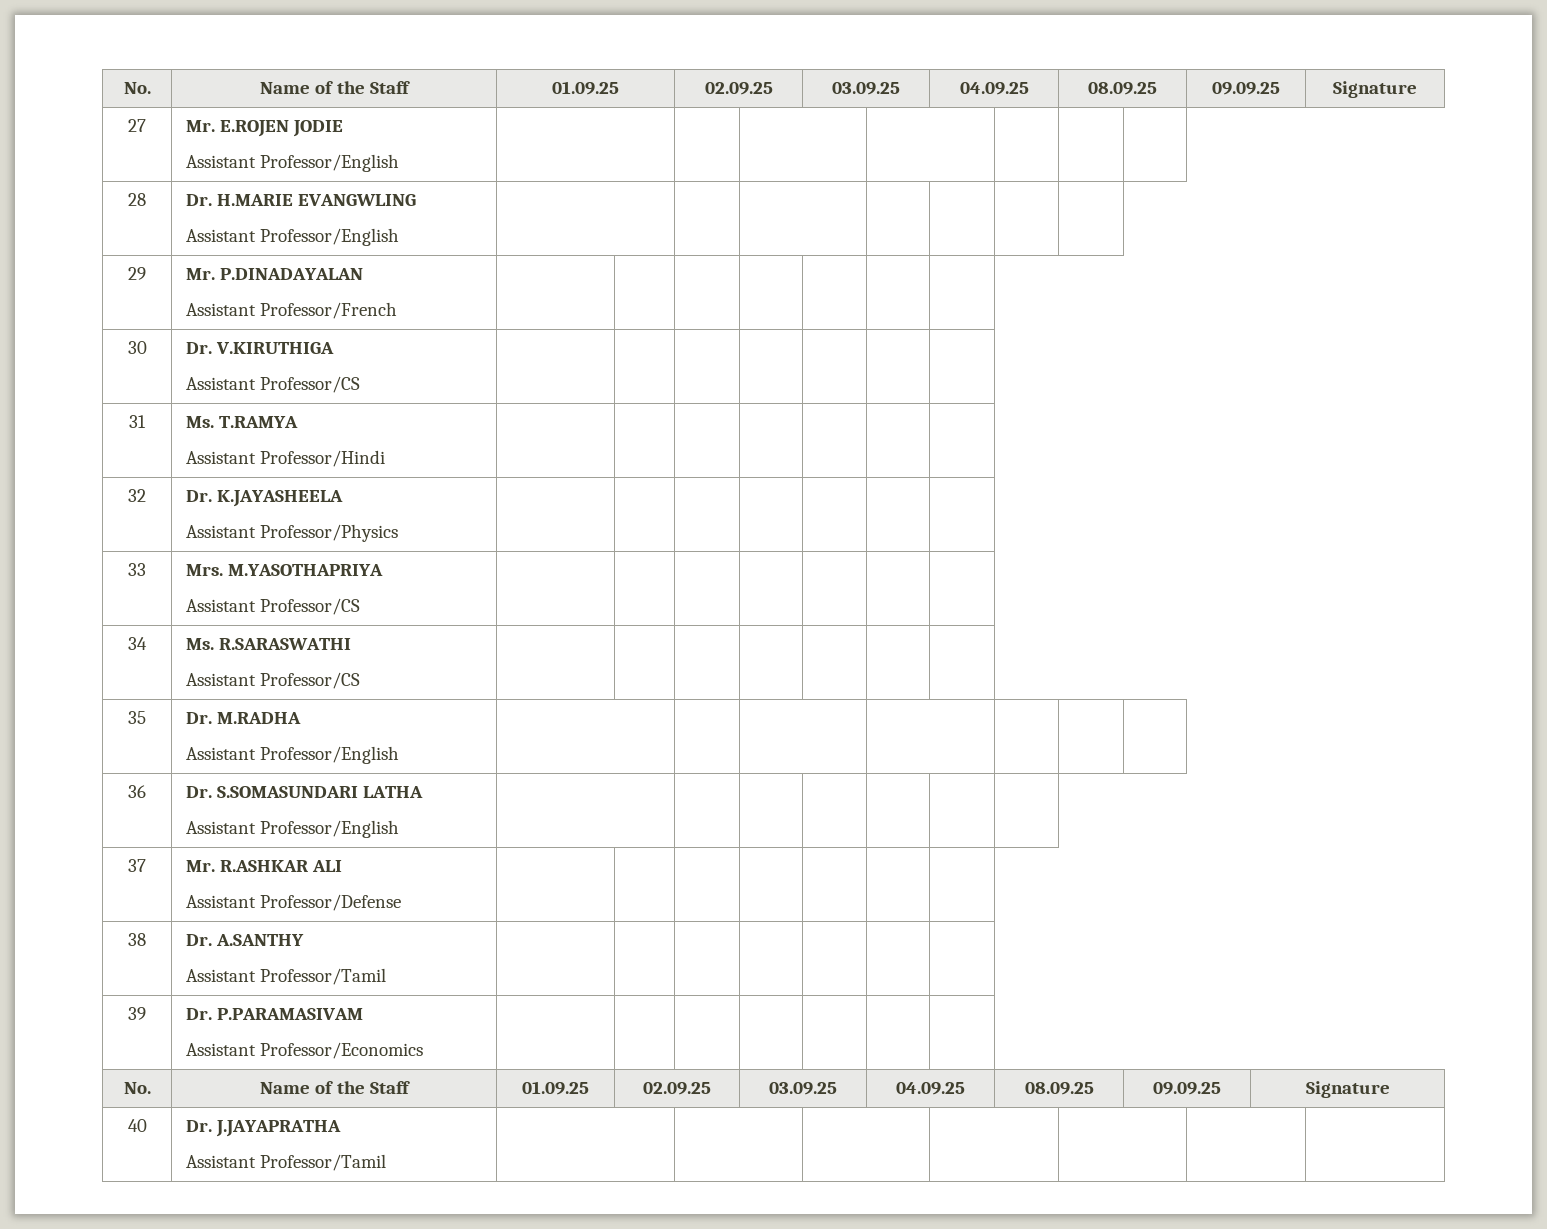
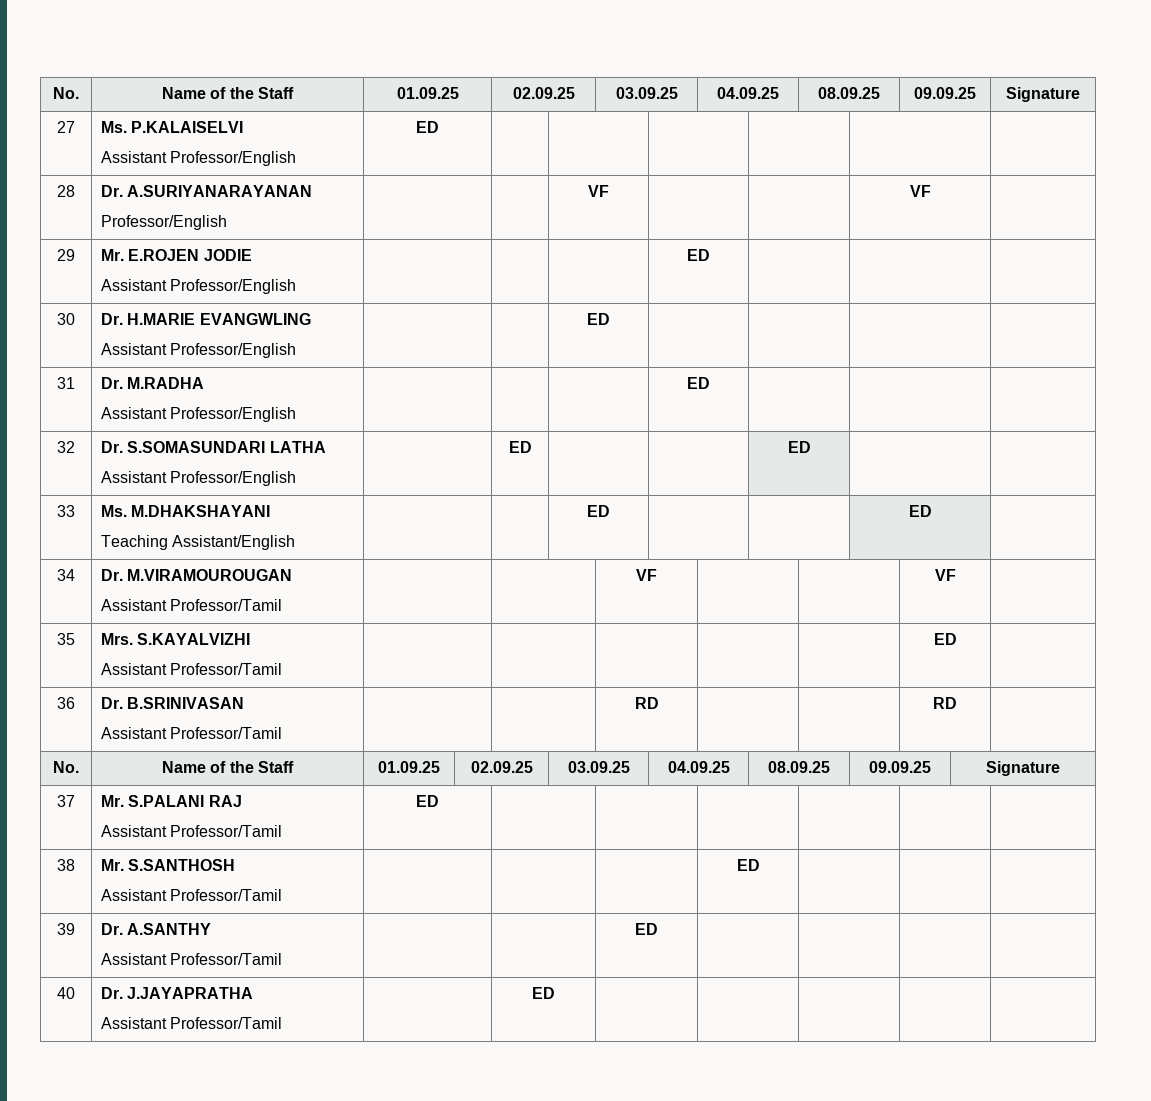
- 27 | Mr. E.ROJEN JODIE
- Assistant Professor/English | | | | | | |
- 28 | Dr. H.MARIE EVANGWLING
- Assistant Professor/English | | | | | | |
- 29 | Mr. P.DINADAYALAN
- Assistant Professor/French | | | | | | |
- 30 | Dr. V.KIRUTHIGA
- Assistant Professor/CS | | | | | | |
- 31 | Ms. T.RAMYA
- Assistant Professor/Hindi | | | | | | |
- 32 | Dr. K.JAYASHEELA
- Assistant Professor/Physics | | | | | | |
- 33 | Mrs. M.YASOTHAPRIYA
- Assistant Professor/CS | | | | | | |
- 34 | Ms. R.SARASWATHI
- Assistant Professor/CS | | | | | | |
- 35 | Dr. M.RADHA
- Assistant Professor/English | | | | | | |
- 36 | Dr. S.SOMASUNDARI LATHA
- Assistant Professor/English | | | | | | |
- 37 | Mr. R.ASHKAR ALI
- Assistant Professor/Defense | | | | | | |
- 38 | Dr. A.SANTHY
- Assistant Professor/Tamil | | | | | | |
- 39 | Dr. P.PARAMASIVAM
- Assistant Professor/Economics | | | | | | |
+ 27 | Ms. P.KALAISELVI
+ Assistant Professor/English | ED | | | | | |
+ 28 | Dr. A.SURIYANARAYANAN
+ Professor/English | | | VF | | | VF |
+ 29 | Mr. E.ROJEN JODIE
+ Assistant Professor/English | | | | ED | | |
+ 30 | Dr. H.MARIE EVANGWLING
+ Assistant Professor/English | | | ED | | | |
+ 31 | Dr. M.RADHA
+ Assistant Professor/English | | | | ED | | |
+ 32 | Dr. S.SOMASUNDARI LATHA
+ Assistant Professor/English | | ED | | | ED | |
+ 33 | Ms. M.DHAKSHAYANI
+ Teaching Assistant/English | | | ED | | | ED |
+ 34 | Dr. M.VIRAMOUROUGAN
+ Assistant Professor/Tamil | | | VF | | | VF |
+ 35 | Mrs. S.KAYALVIZHI
+ Assistant Professor/Tamil | | | | | | ED |
+ 36 | Dr. B.SRINIVASAN
+ Assistant Professor/Tamil | | | RD | | | RD |
+ 37 | Mr. S.PALANI RAJ
+ Assistant Professor/Tamil | ED | | | | | |
+ 38 | Mr. S.SANTHOSH
+ Assistant Professor/Tamil | | | | ED | | |
+ 39 | Dr. A.SANTHY
+ Assistant Professor/Tamil | | | ED | | | |
  40 | Dr. J.JAYAPRATHA
- Assistant Professor/Tamil | | | | | | |
+ Assistant Professor/Tamil | | ED | | | | |

